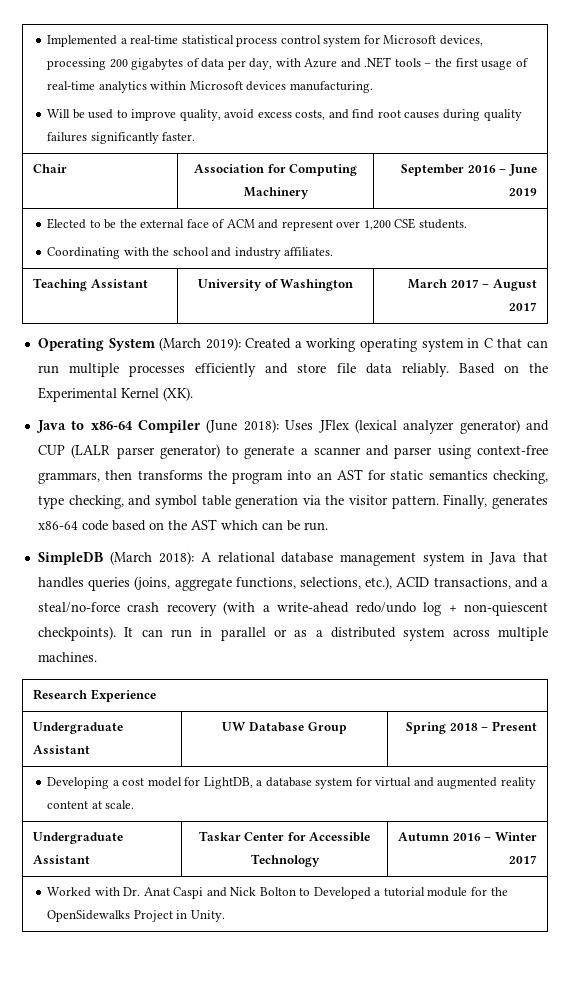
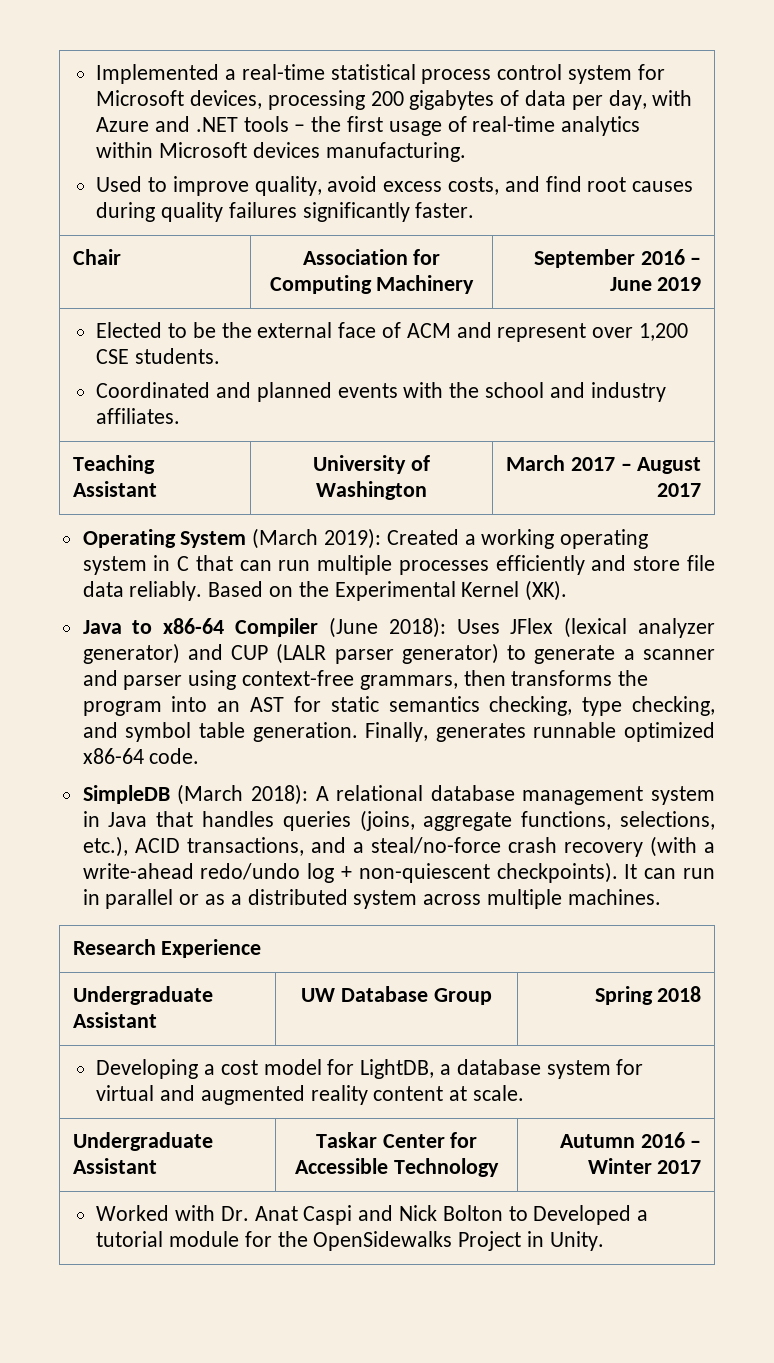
- Will be used to improve quality, avoid excess costs, and find root causes during quality failures significantly faster.
+ Used to improve quality, avoid excess costs, and find root causes during quality failures significantly faster.
  Elected to be the external face of ACM and represent over 1,200 CSE students.
- Coordinating with the school and industry affiliates.
+ Coordinated and planned events with the school and industry affiliates.
- Java to x86-64 Compiler (June 2018): Uses JFlex (lexical analyzer generator) and CUP (LALR parser generator) to generate a scanner and parser using context-free grammars, then transforms the program into an AST for static semantics checking, type checking, and symbol table generation via the visitor pattern. Finally, generates x86-64 code based on the AST which can be run.
+ Java to x86-64 Compiler (June 2018): Uses JFlex (lexical analyzer generator) and CUP (LALR parser generator) to generate a scanner and parser using context-free grammars, then transforms the program into an AST for static semantics checking, type checking, and symbol table generation. Finally, generates runnable optimized x86-64 code.
- Undergraduate Assistant | UW Database Group | Spring 2018 – Present
+ Undergraduate Assistant | UW Database Group | Spring 2018

